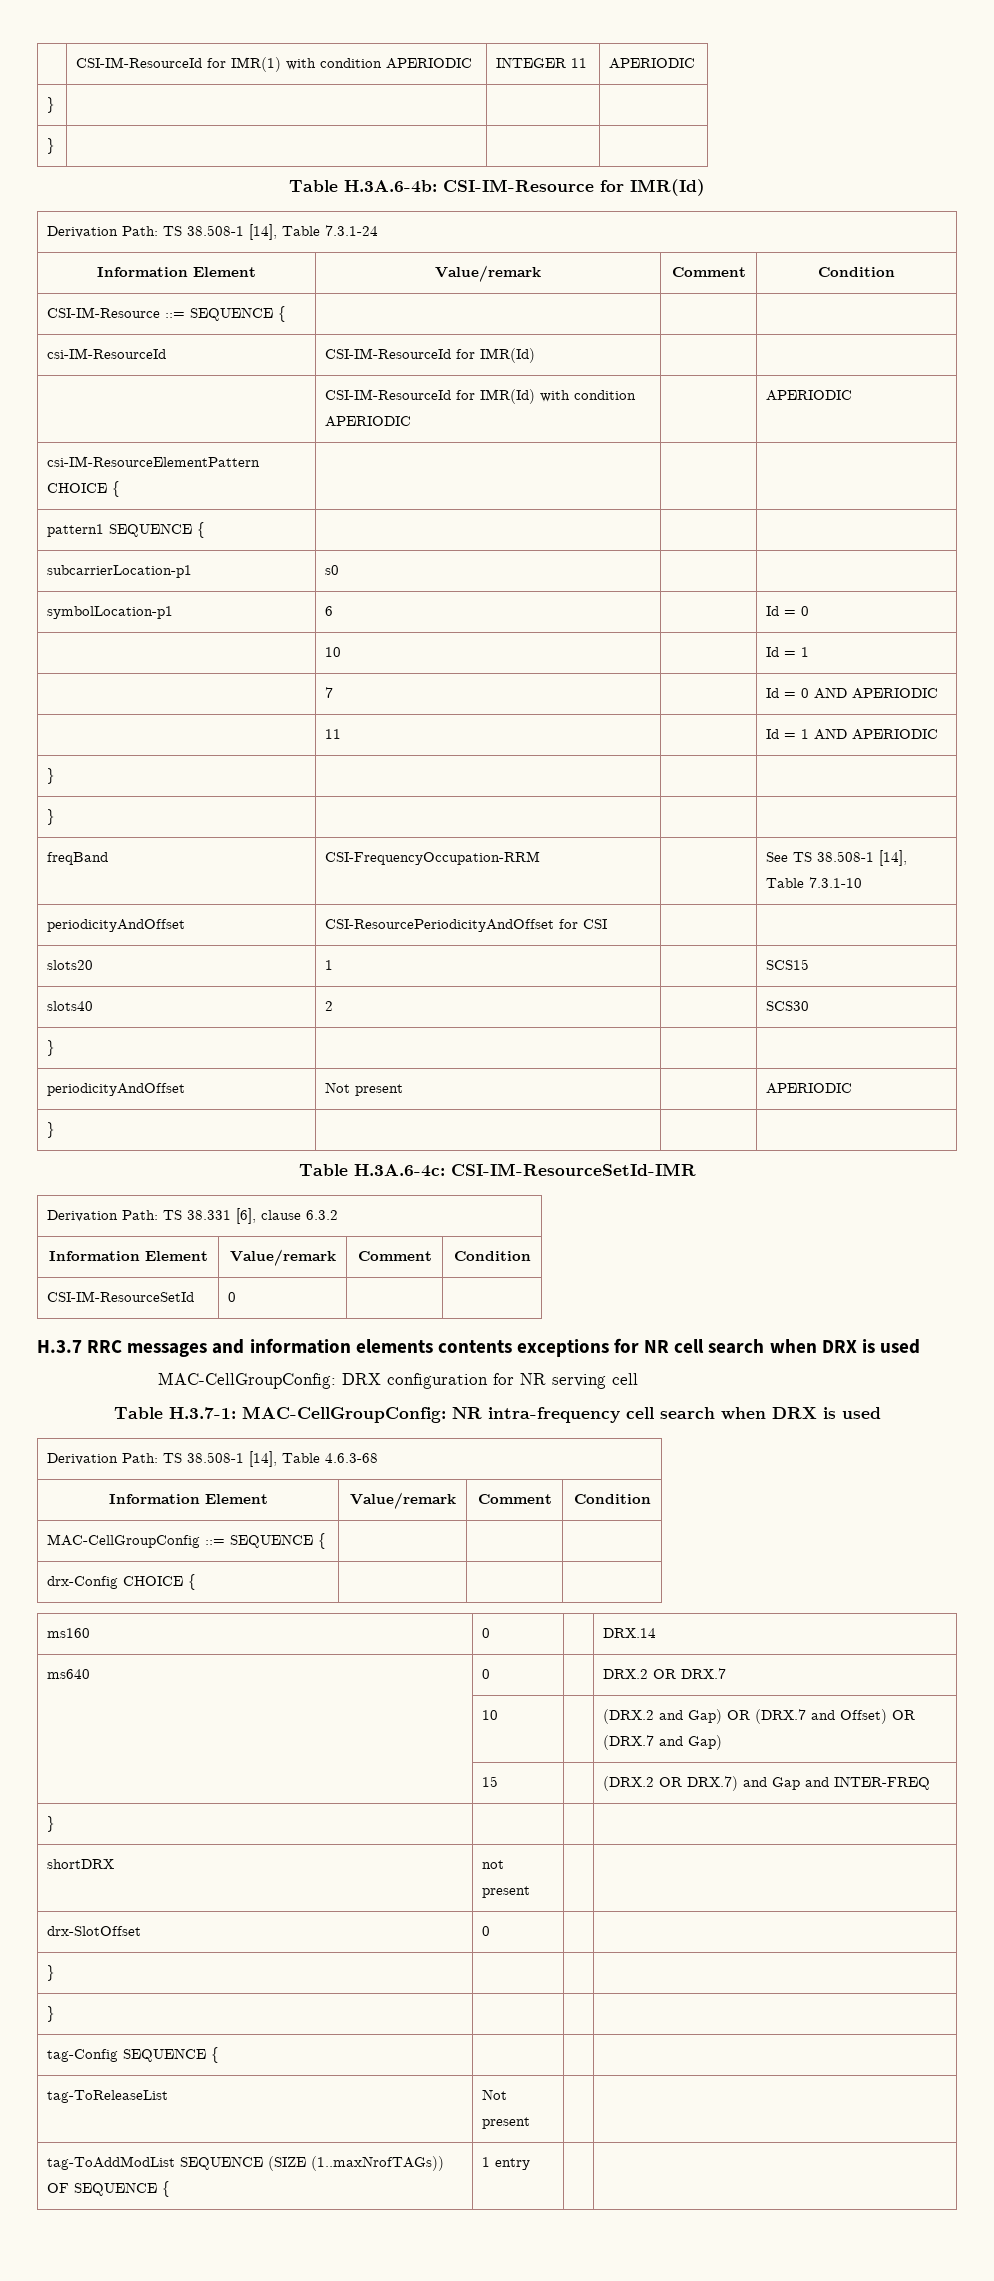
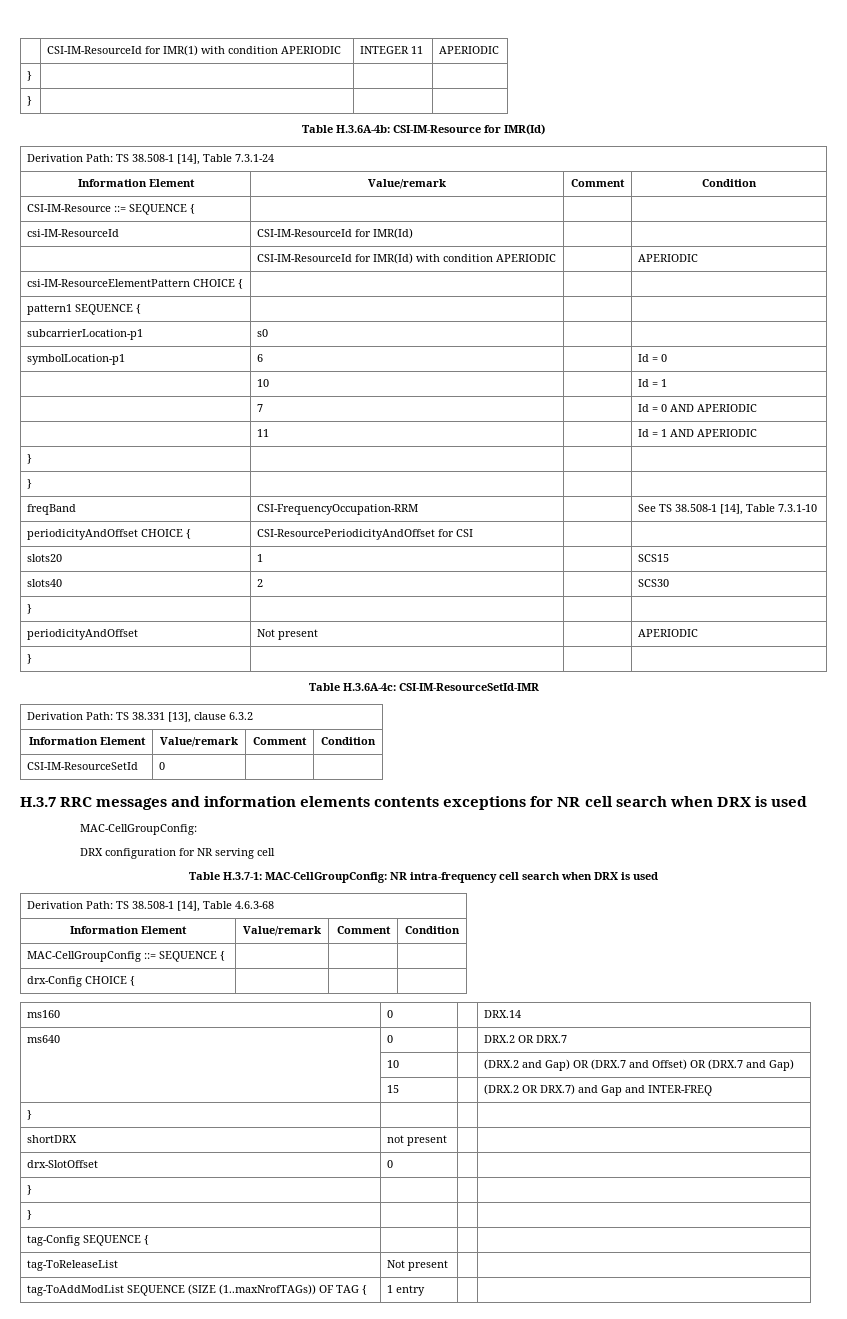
- Table H.3A.6-4b: CSI-IM-Resource for IMR(Id)
+ Table H.3.6A-4b: CSI-IM-Resource for IMR(Id)
- periodicityAndOffset | CSI-ResourcePeriodicityAndOffset for CSI | |
+ periodicityAndOffset CHOICE { | CSI-ResourcePeriodicityAndOffset for CSI | |
- Table H.3A.6-4c: CSI-IM-ResourceSetId-IMR
+ Table H.3.6A-4c: CSI-IM-ResourceSetId-IMR
- Derivation Path: TS 38.331 [6], clause 6.3.2
+ Derivation Path: TS 38.331 [13], clause 6.3.2
  H.3.7 RRC messages and information elements contents exceptions for NR cell search when DRX is used
- MAC-CellGroupConfig: DRX configuration for NR serving cell
+ MAC-CellGroupConfig:
+ DRX configuration for NR serving cell
- tag-ToAddModList SEQUENCE (SIZE (1..maxNrofTAGs)) OF SEQUENCE { | 1 entry | |
+ tag-ToAddModList SEQUENCE (SIZE (1..maxNrofTAGs)) OF TAG { | 1 entry | |

